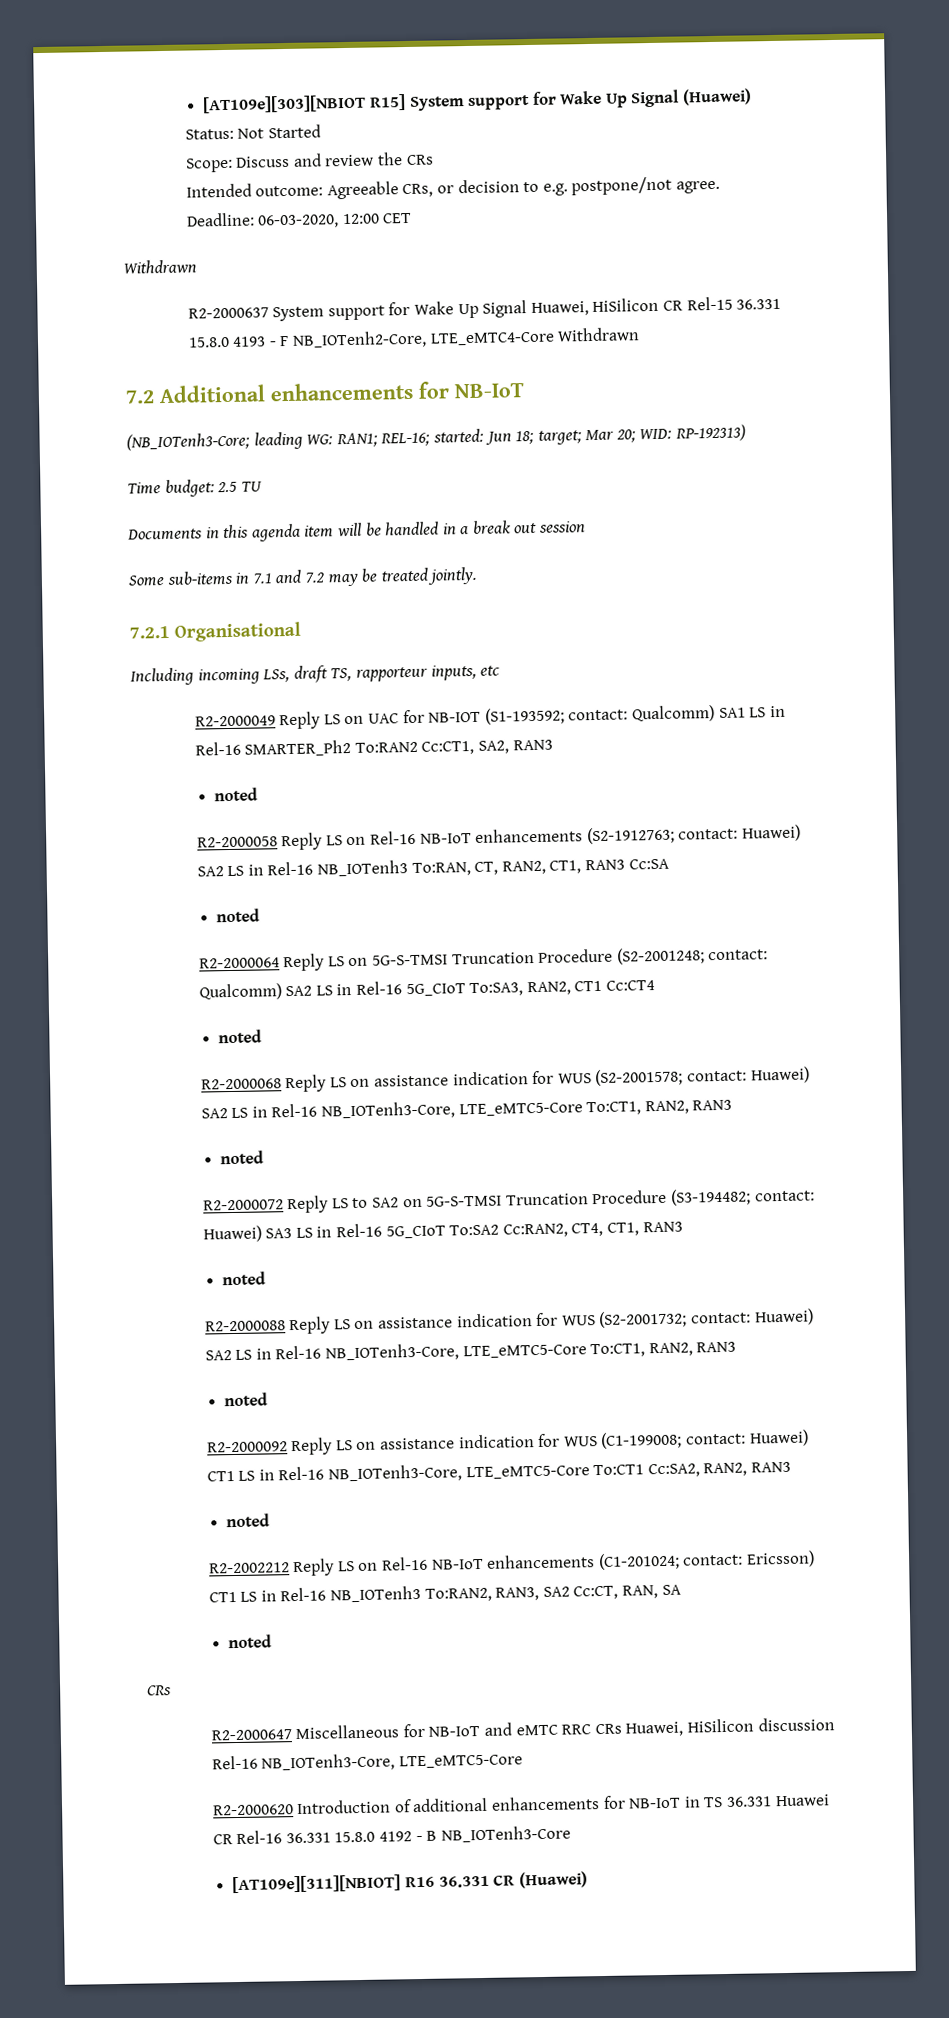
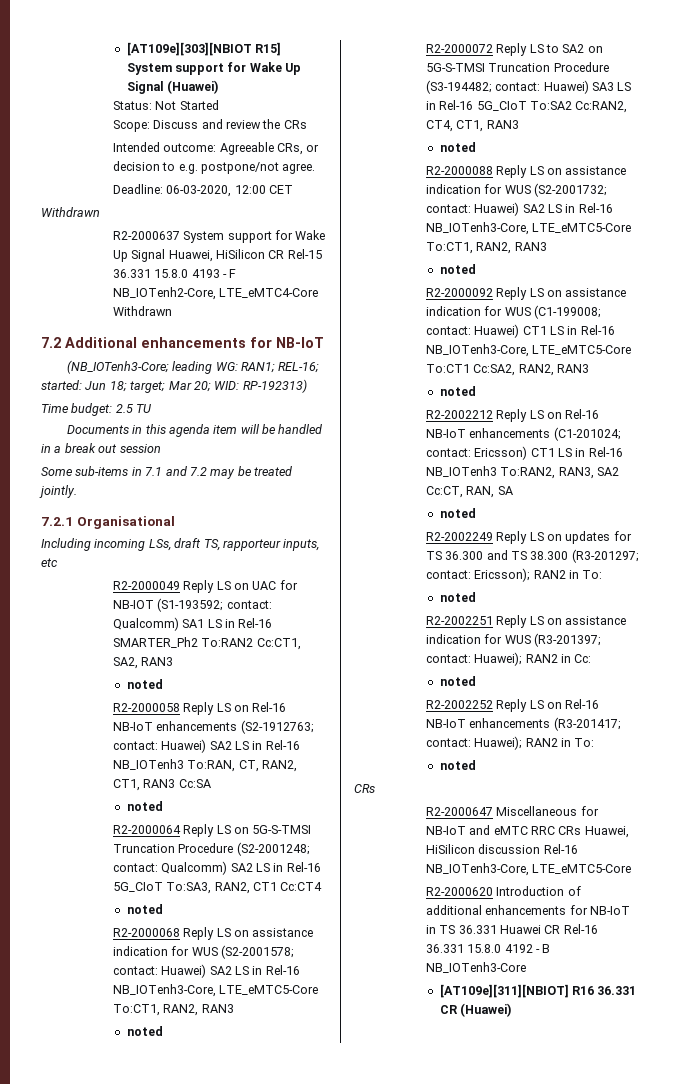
+ R2-2002249 Reply LS on updates for TS 36.300 and TS 38.300 (R3-201297; contact: Ericsson); RAN2 in To:
+ noted
+ R2-2002251 Reply LS on assistance indication for WUS (R3-201397; contact: Huawei); RAN2 in Cc:
+ noted
+ R2-2002252 Reply LS on Rel-16 NB-IoT enhancements (R3-201417; contact: Huawei); RAN2 in To:
+ noted

